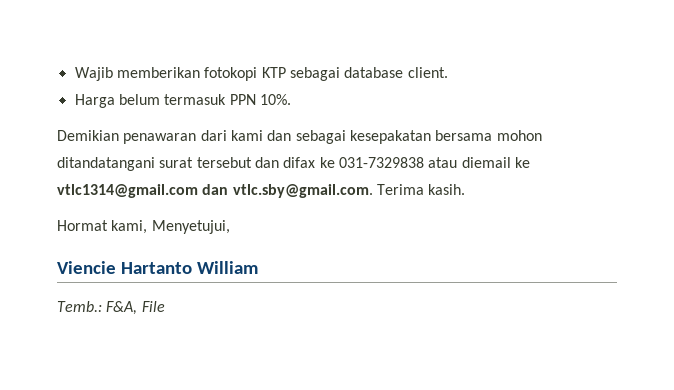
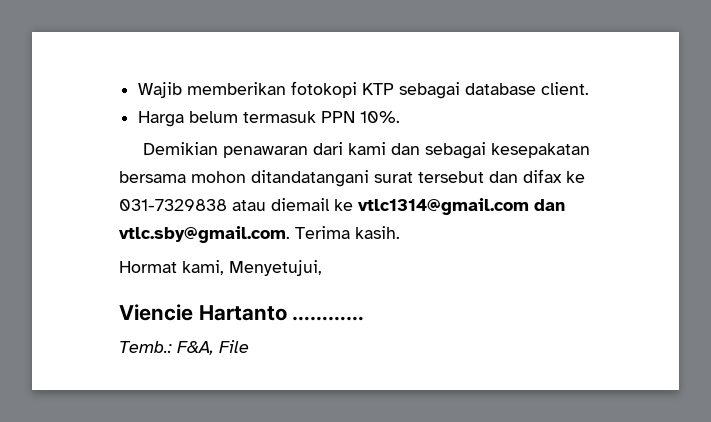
- Viencie Hartanto William
+ Viencie Hartanto …………

